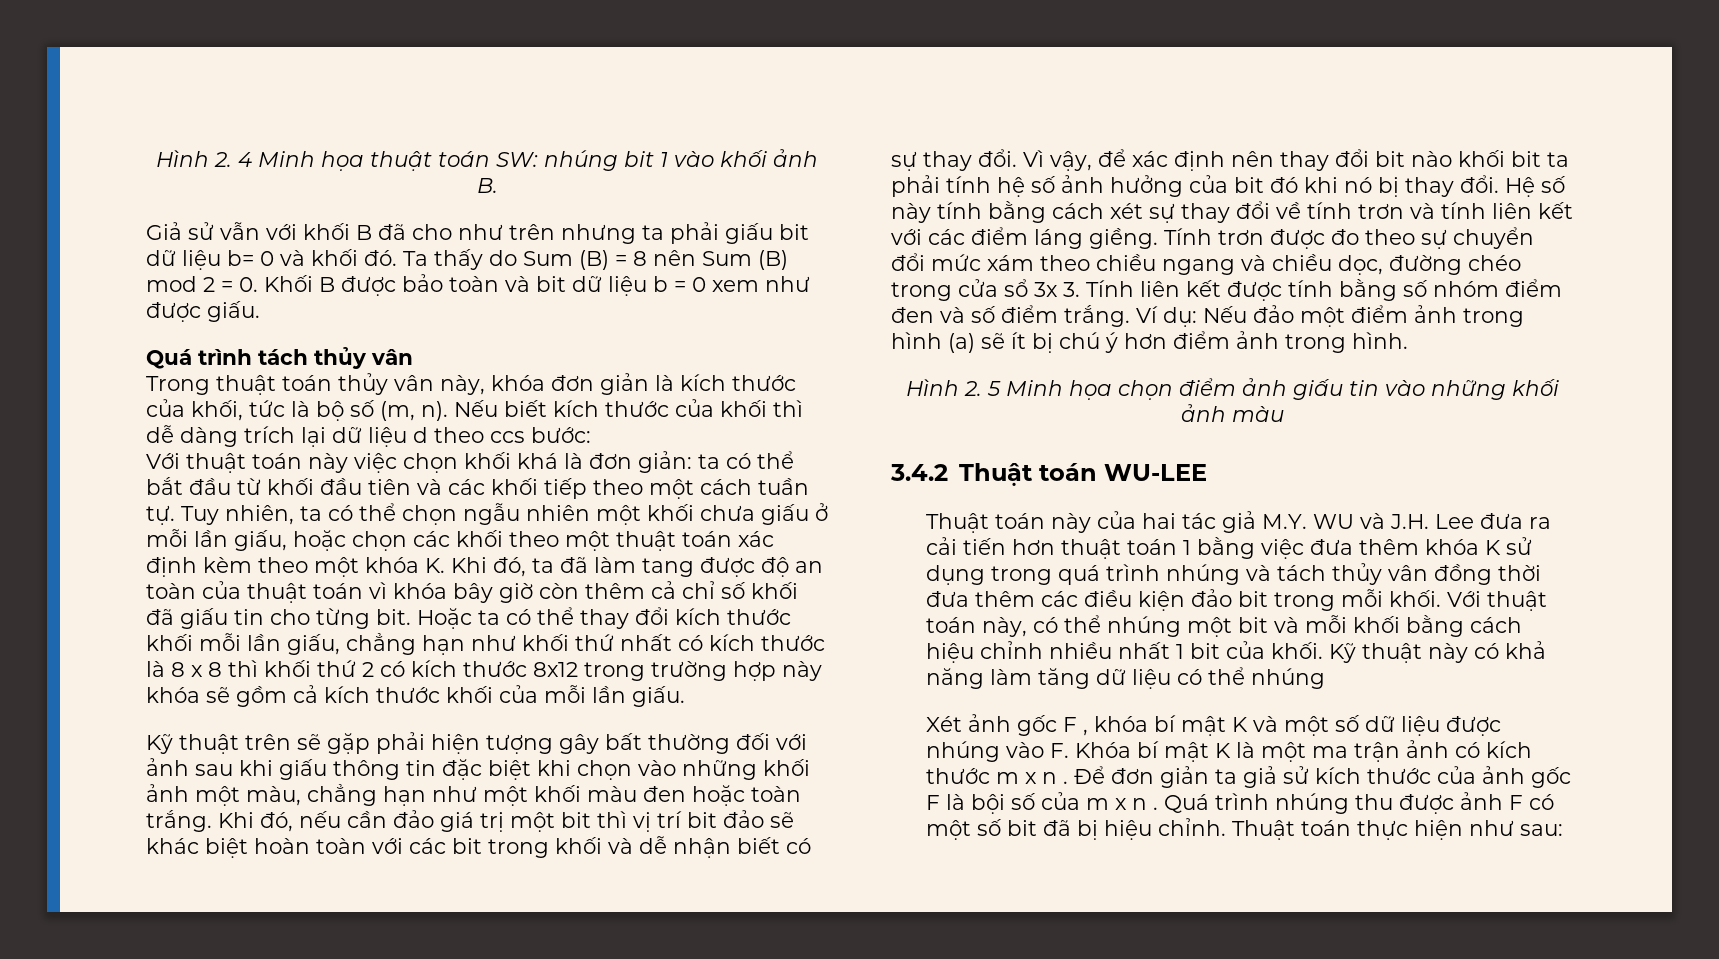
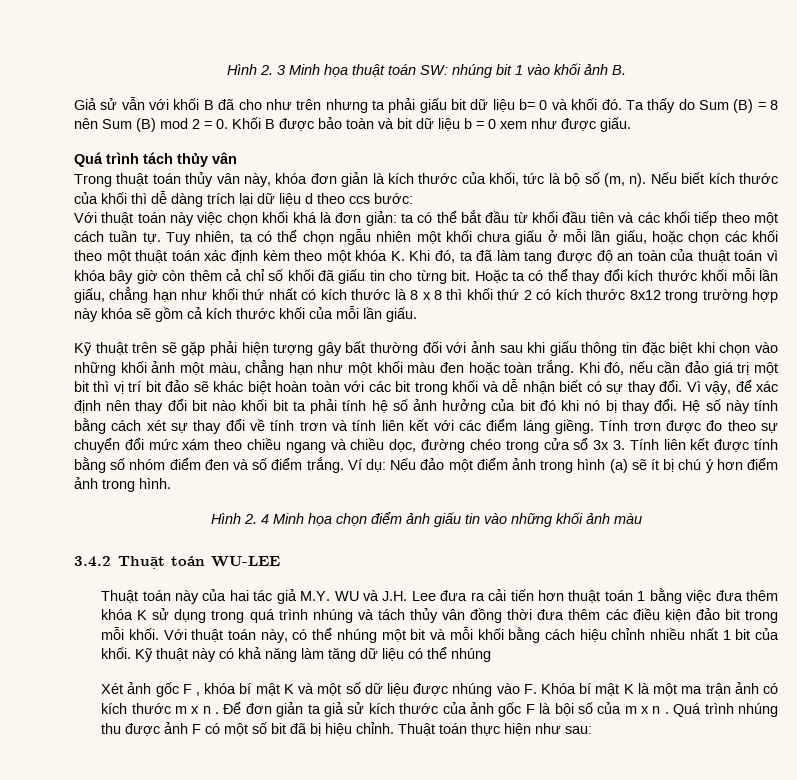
- Hình 2. 4 Minh họa thuật toán SW: nhúng bit 1 vào khối ảnh B.
+ Hình 2. 3 Minh họa thuật toán SW: nhúng bit 1 vào khối ảnh B.
- Hình 2. 5 Minh họa chọn điểm ảnh giấu tin vào những khối ảnh màu
+ Hình 2. 4 Minh họa chọn điểm ảnh giấu tin vào những khối ảnh màu

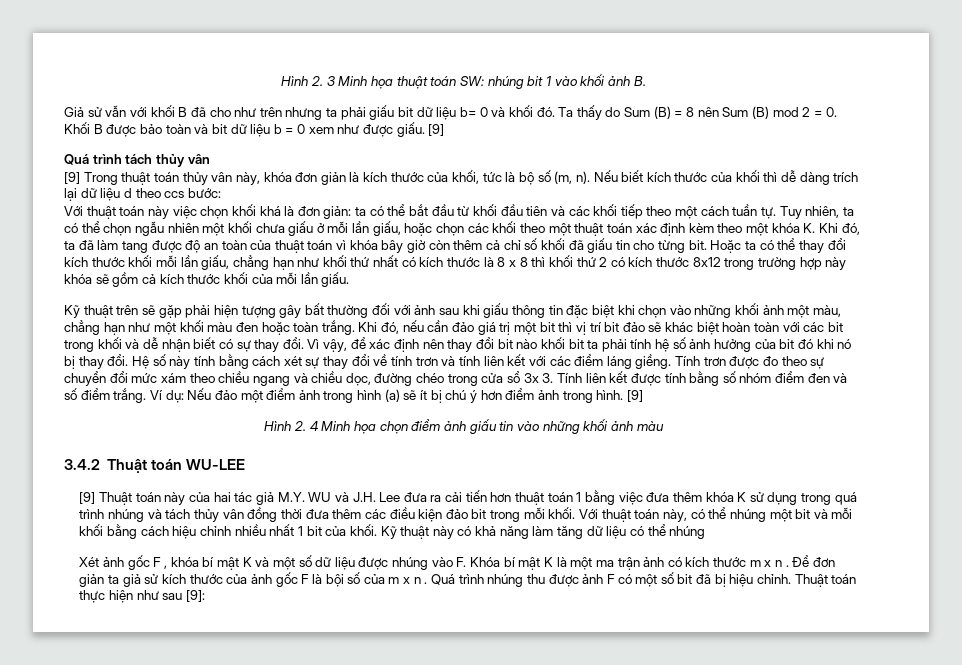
- Ta thấy do Sum (B) = 8 nên Sum (B) mod 2 = 0. Khối B được bảo toàn và bit dữ liệu b = 0 xem như được giấu.
+ Ta thấy do Sum (B) = 8 nên Sum (B) mod 2 = 0. Khối B được bảo toàn và bit dữ liệu b = 0 xem như được giấu. [9]
- Trong thuật toán thủy vân này, khóa đơn giản là kích thước của khối, tức là bộ số (m, n).
+ [9] Trong thuật toán thủy vân này, khóa đơn giản là kích thước của khối, tức là bộ số (m, n).
- Ví dụ: Nếu đảo một điểm ảnh trong hình (a) sẽ ít bị chú ý hơn điểm ảnh trong hình.
+ Ví dụ: Nếu đảo một điểm ảnh trong hình (a) sẽ ít bị chú ý hơn điểm ảnh trong hình. [9]
- Thuật toán này của hai tác giả M.Y. WU và J.H. Lee đưa ra cải tiến hơn thuật toán 1 bằng việc đưa thêm khóa K sử dụng trong quá trình nhúng và tách thủy vân đồng thời đưa thêm các điều kiện đảo bit trong mỗi khối.
+ [9] Thuật toán này của hai tác giả M.Y. WU và J.H. Lee đưa ra cải tiến hơn thuật toán 1 bằng việc đưa thêm khóa K sử dụng trong quá trình nhúng và tách thủy vân đồng thời đưa thêm các điều kiện đảo bit trong mỗi khối.
- Thuật toán thực hiện như sau:
+ Thuật toán thực hiện như sau [9]:

